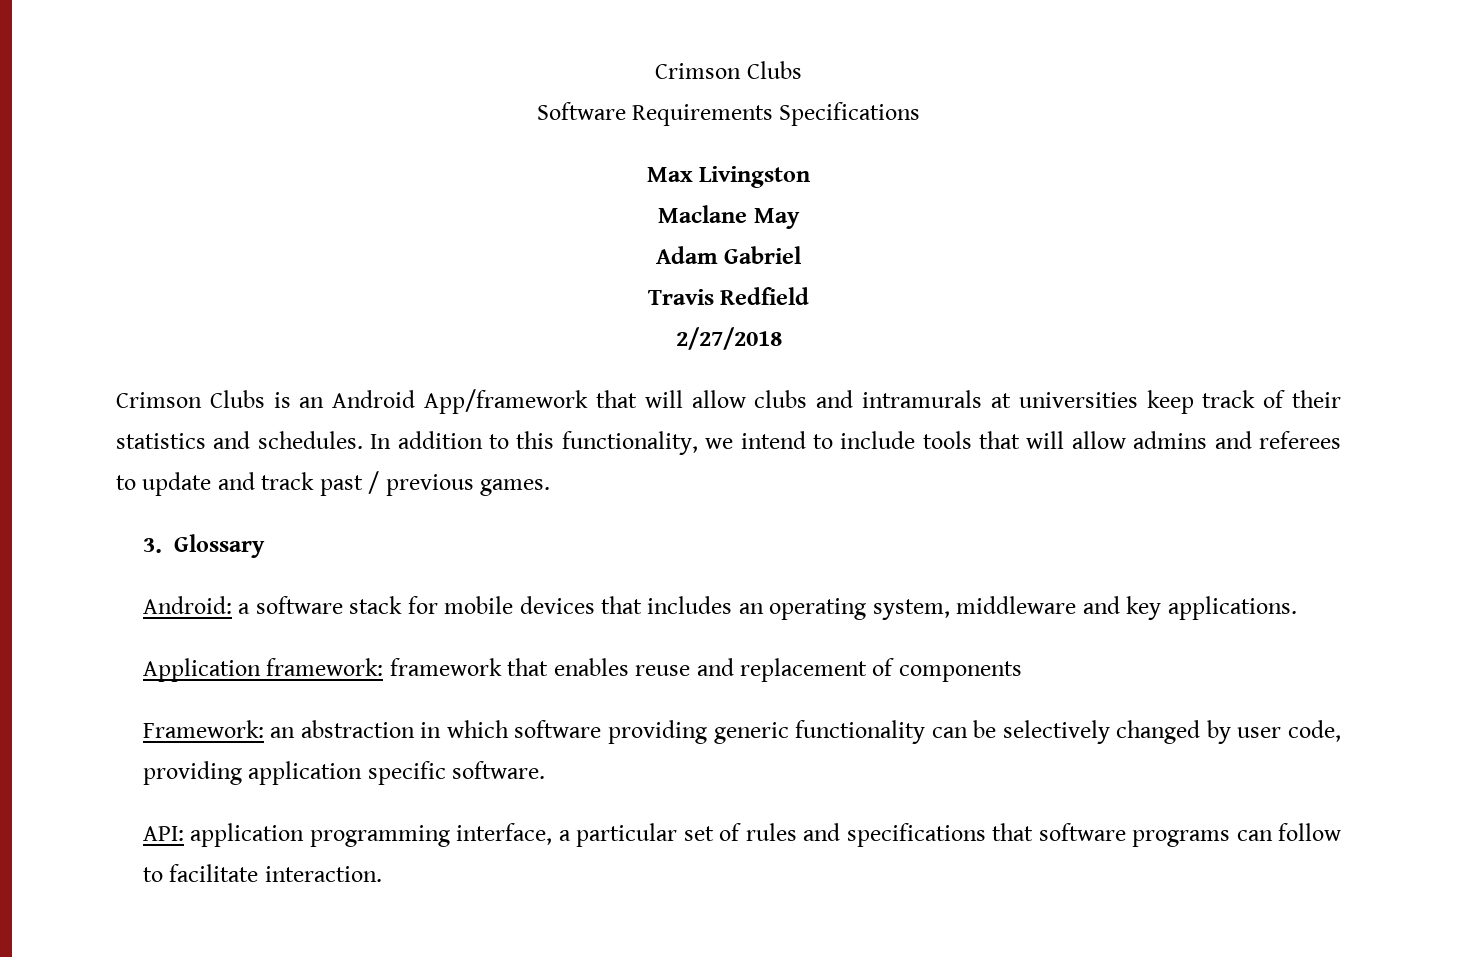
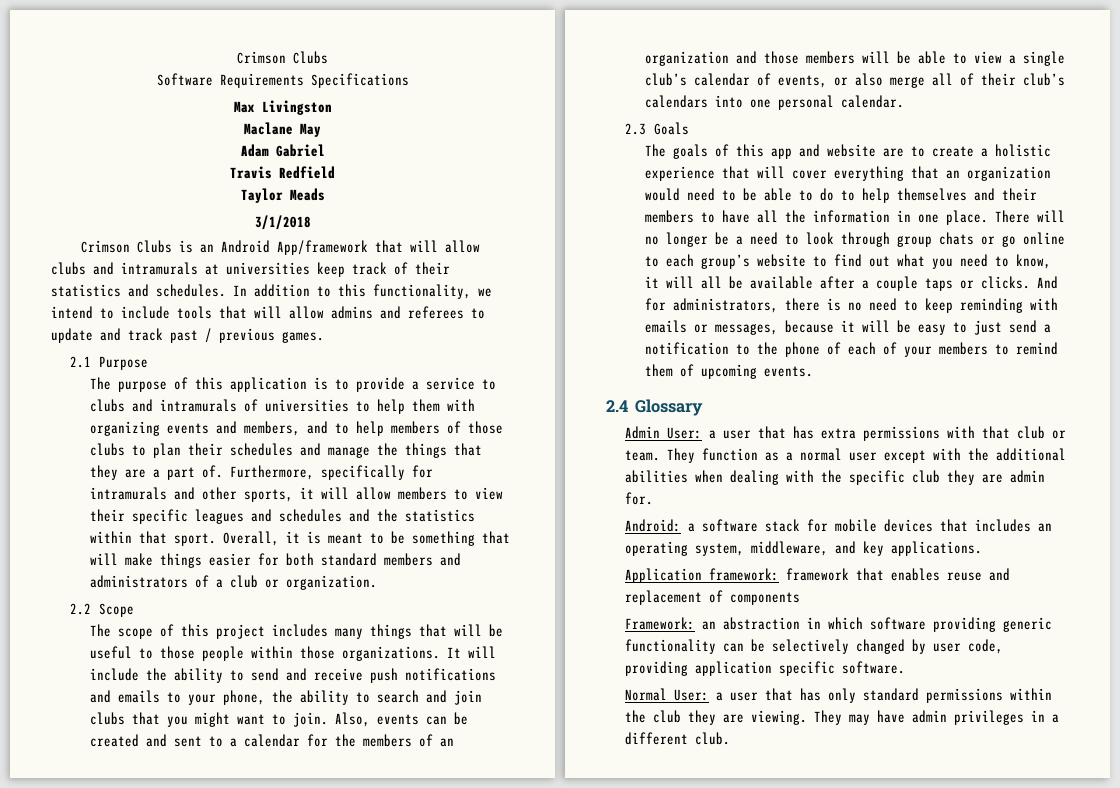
- 2/27/2018
+ Taylor Meads
+ 3/1/2018
- 3. Glossary
+ 2.1 Purpose
+ The purpose of this application is to provide a service to clubs and intramurals of universities to help them with organizing events and members, and to help members of those clubs to plan their schedules and manage the things that they are a part of. Furthermore, specifically for intramurals and other sports, it will allow members to view their specific leagues and schedules and the statistics within that sport. Overall, it is meant to be something that will make things easier for both standard members and administrators of a club or organization.
+ 2.2 Scope
+ The scope of this project includes many things that will be useful to those people within those organizations. It will include the ability to send and receive push notifications and emails to your phone, the ability to search and join clubs that you might want to join. Also, events can be created and sent to a calendar for the members of an organization and those members will be able to view a single club’s calendar of events, or also merge all of their club’s calendars into one personal calendar.
+ 2.3 Goals
+ The goals of this app and website are to create a holistic experience that will cover everything that an organization would need to be able to do to help themselves and their members to have all the information in one place. There will no longer be a need to look through group chats or go online to each group’s website to find out what you need to know, it will all be available after a couple taps or clicks. And for administrators, there is no need to keep reminding with emails or messages, because it will be easy to just send a notification to the phone of each of your members to remind them of upcoming events.
+ 2.4 Glossary
+ Admin User: a user that has extra permissions with that club or team. They function as a normal user except with the additional abilities when dealing with the specific club they are admin for.
- Android: a software stack for mobile devices that includes an operating system, middleware and key applications.
+ Android: a software stack for mobile devices that includes an operating system, middleware, and key applications.
- API: application programming interface, a particular set of rules and specifications that software programs can follow to facilitate interaction.
+ Normal User: a user that has only standard permissions within the club they are viewing. They may have admin privileges in a different club.

